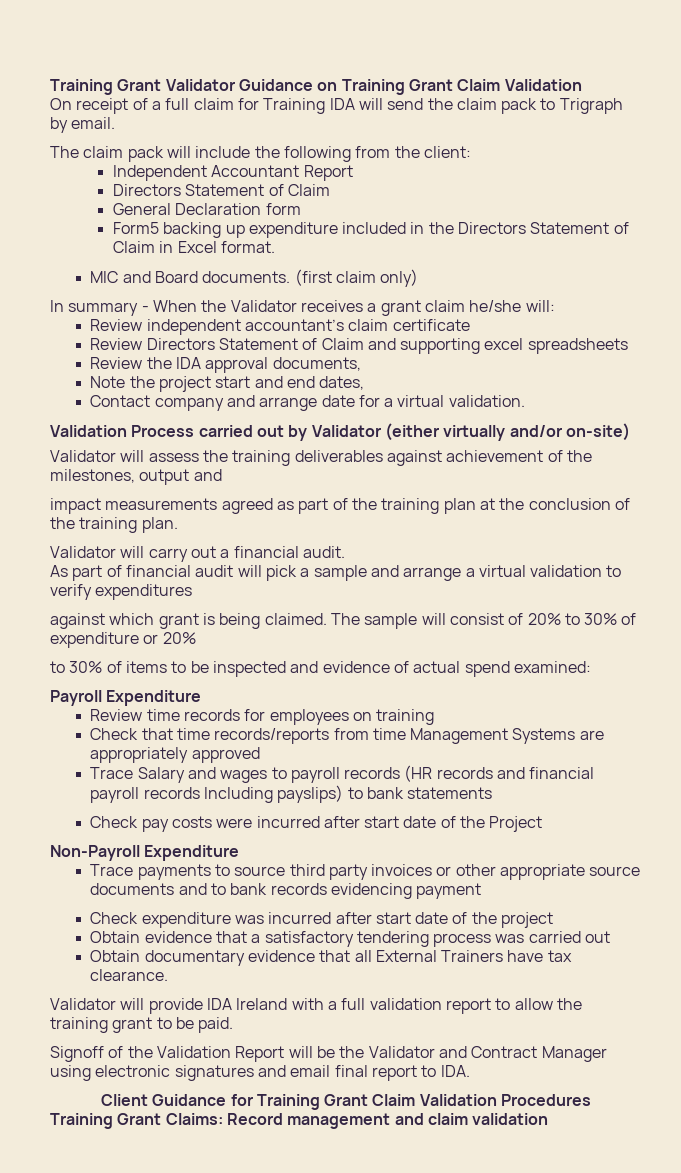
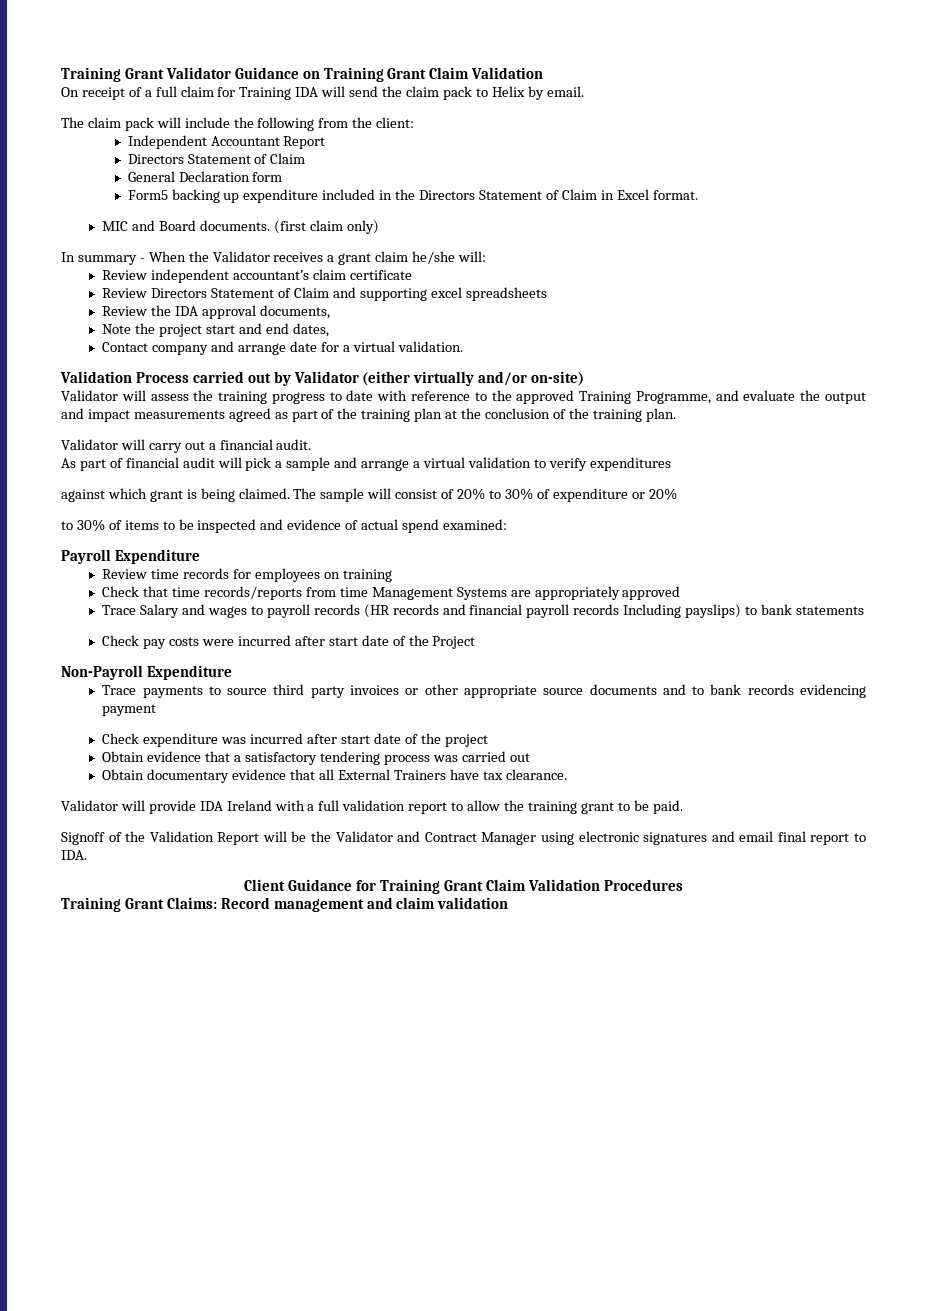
- On receipt of a full claim for Training IDA will send the claim pack to Trigraph by email.
+ On receipt of a full claim for Training IDA will send the claim pack to Helix by email.
- Validator will assess the training deliverables against achievement of the milestones, output and
- impact measurements agreed as part of the training plan at the conclusion of the training plan.
+ Validator will assess the training progress to date with reference to the approved Training Programme, and evaluate the output and impact measurements agreed as part of the training plan at the conclusion of the training plan.

